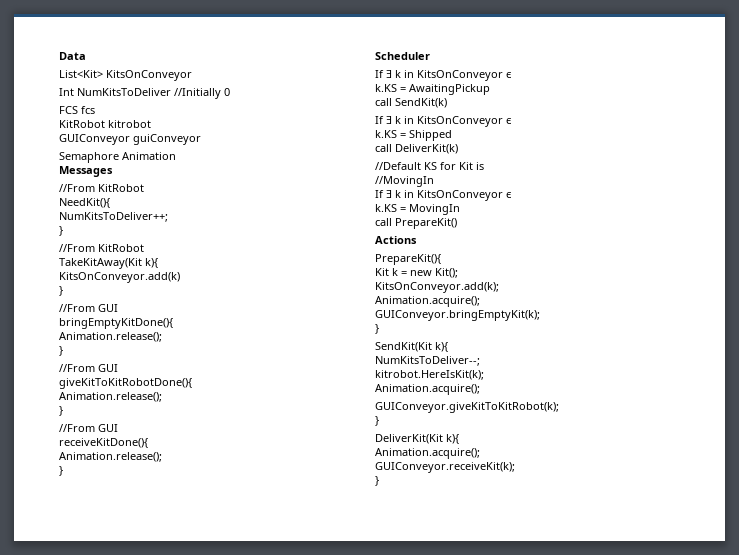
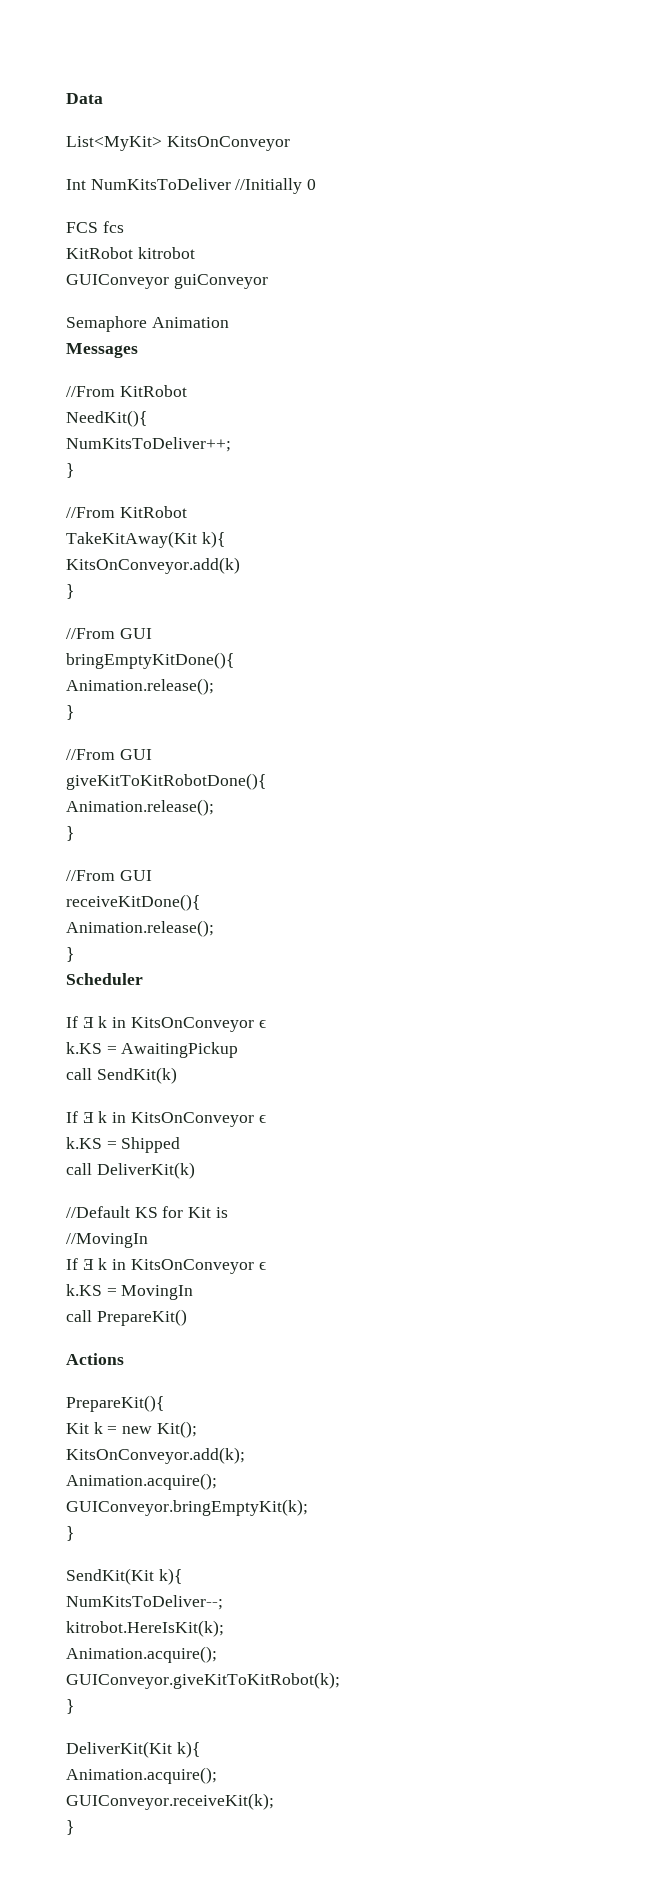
- List<Kit> KitsOnConveyor
+ List<MyKit> KitsOnConveyor

